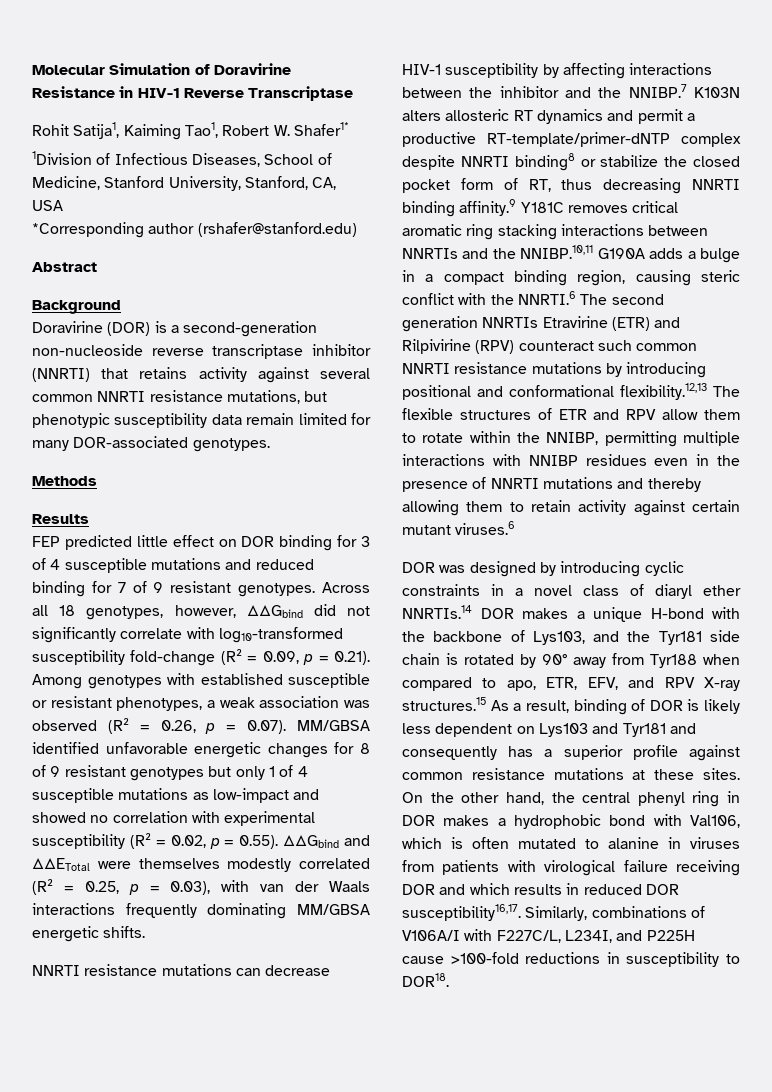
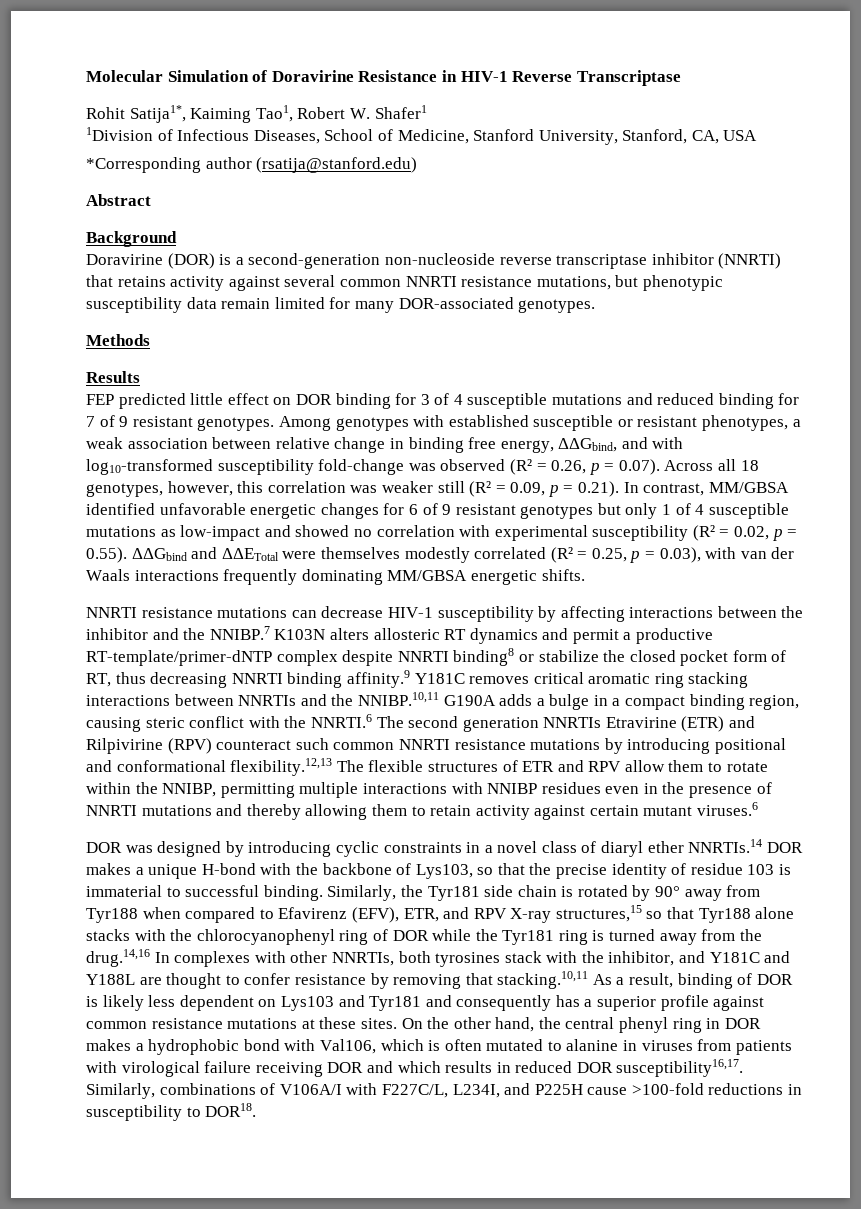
- Rohit Satija1, Kaiming Tao1, Robert W. Shafer1*
+ Rohit Satija1*, Kaiming Tao1, Robert W. Shafer1
- *Corresponding author (rshafer@stanford.edu)
+ *Corresponding author (rsatija@stanford.edu)
- Across all 18 genotypes, however, ΔΔGbind did not significantly correlate with log10-transformed susceptibility fold-change (R² = 0.09, p = 0.21). Among genotypes with established susceptible or resistant phenotypes, a weak association was observed (R² = 0.26, p = 0.07). MM/GBSA identified unfavorable energetic changes for 8 of 9 resistant genotypes but only 1 of 4 susceptible mutations as low-impact and showed no correlation with experimental susceptibility (R² = 0.02, p = 0.55). ΔΔGbind and ΔΔETotal were themselves modestly correlated (R² = 0.25, p = 0.03), with van der Waals interactions frequently dominating MM/GBSA energetic shifts.
+ Among genotypes with established susceptible or resistant phenotypes, a weak association between relative change in binding free energy, ΔΔGbind, and with log10-transformed susceptibility fold-change was observed (R² = 0.26, p = 0.07). Across all 18 genotypes, however, this correlation was weaker still (R² = 0.09, p = 0.21). In contrast, MM/GBSA identified unfavorable energetic changes for 6 of 9 resistant genotypes but only 1 of 4 susceptible mutations as low-impact and showed no correlation with experimental susceptibility (R² = 0.02, p = 0.55). ΔΔGbind and ΔΔETotal were themselves modestly correlated (R² = 0.25, p = 0.03), with van der Waals interactions frequently dominating MM/GBSA energetic shifts.
- DOR was designed by introducing cyclic constraints in a novel class of diaryl ether NNRTIs.14 DOR makes a unique H-bond with the backbone of Lys103, and the Tyr181 side chain is rotated by 90° away from Tyr188 when compared to apo, ETR, EFV, and RPV X-ray structures.15 As a result, binding of DOR is likely less dependent on Lys103 and Tyr181 and consequently has a superior profile against common resistance mutations at these sites.
+ DOR was designed by introducing cyclic constraints in a novel class of diaryl ether NNRTIs.14 DOR makes a unique H-bond with the backbone of Lys103, so that the precise identity of residue 103 is immaterial to successful binding. Similarly, the Tyr181 side chain is rotated by 90° away from Tyr188 when compared to Efavirenz (EFV), ETR, and RPV X-ray structures,15 so that Tyr188 alone stacks with the chlorocyanophenyl ring of DOR while the Tyr181 ring is turned away from the drug.14,16 In complexes with other NNRTIs, both tyrosines stack with the inhibitor, and Y181C and Y188L are thought to confer resistance by removing that stacking.10,11 As a result, binding of DOR is likely less dependent on Lys103 and Tyr181 and consequently has a superior profile against common resistance mutations at these sites.

